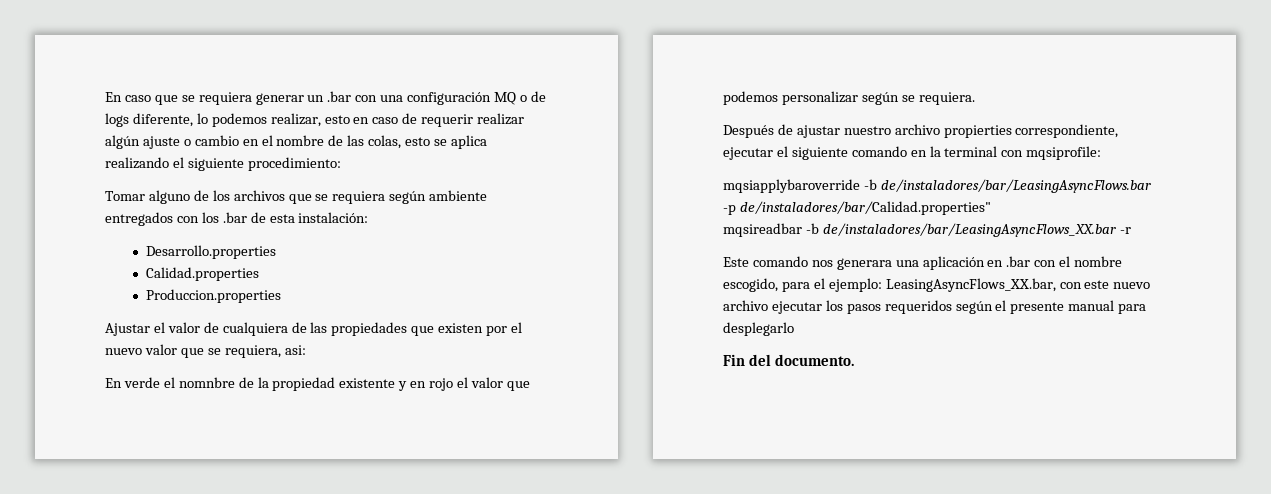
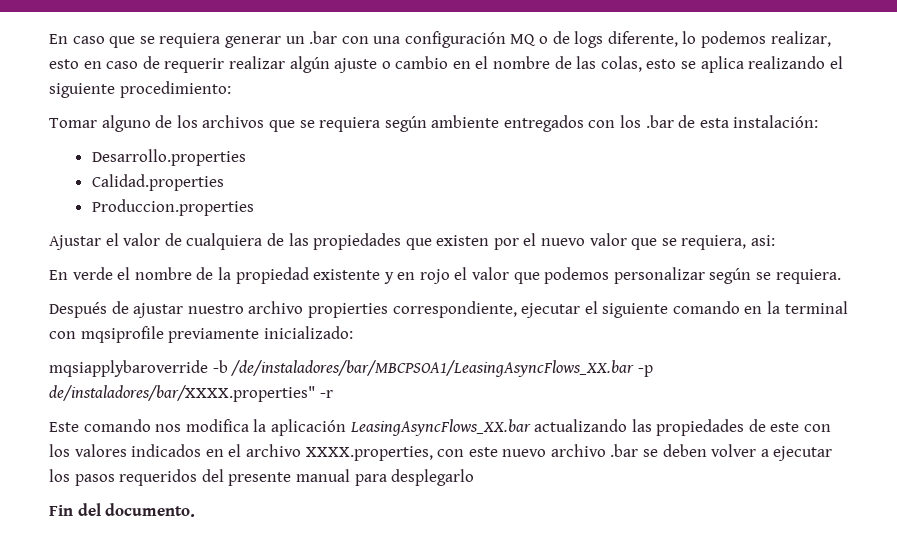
- En verde el nomnbre de la propiedad existente y en rojo el valor que podemos personalizar según se requiera.
+ En verde el nombre de la propiedad existente y en rojo el valor que podemos personalizar según se requiera.
- Después de ajustar nuestro archivo propierties correspondiente, ejecutar el siguiente comando en la terminal con mqsiprofile:
+ Después de ajustar nuestro archivo propierties correspondiente, ejecutar el siguiente comando en la terminal con mqsiprofile previamente inicializado:
- mqsiapplybaroverride -b de/instaladores/bar/LeasingAsyncFlows.bar -p de/instaladores/bar/Calidad.properties"
- mqsireadbar -b de/instaladores/bar/LeasingAsyncFlows_XX.bar -r
- Este comando nos generara una aplicación en .bar con el nombre escogido, para el ejemplo: LeasingAsyncFlows_XX.bar, con este nuevo archivo ejecutar los pasos requeridos según el presente manual para desplegarlo
+ mqsiapplybaroverride -b /de/instaladores/bar/MBCPSOA1/LeasingAsyncFlows_XX.bar -p de/instaladores/bar/XXXX.properties" -r
+ Este comando nos modifica la aplicación LeasingAsyncFlows_XX.bar actualizando las propiedades de este con los valores indicados en el archivo XXXX.properties, con este nuevo archivo .bar se deben volver a ejecutar los pasos requeridos del presente manual para desplegarlo

